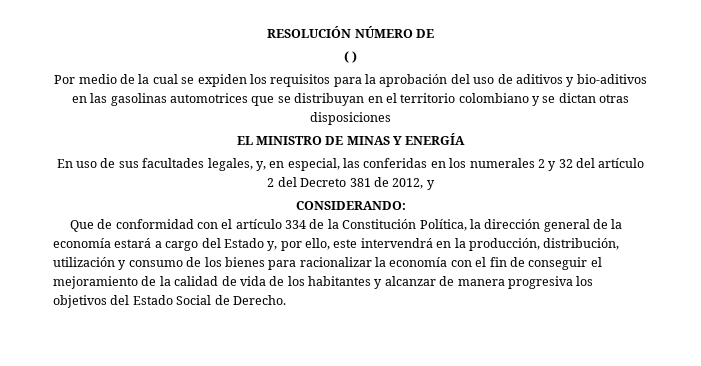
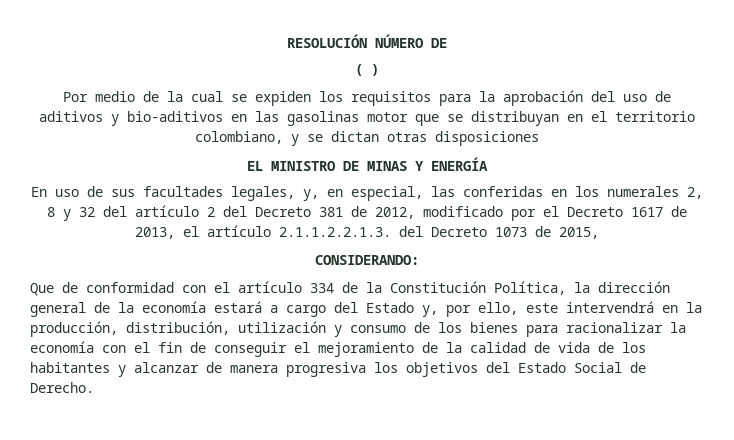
- Por medio de la cual se expiden los requisitos para la aprobación del uso de aditivos y bio-aditivos en las gasolinas automotrices que se distribuyan en el territorio colombiano y se dictan otras disposiciones
+ Por medio de la cual se expiden los requisitos para la aprobación del uso de aditivos y bio-aditivos en las gasolinas motor que se distribuyan en el territorio colombiano, y se dictan otras disposiciones
- En uso de sus facultades legales, y, en especial, las conferidas en los numerales 2 y 32 del artículo 2 del Decreto 381 de 2012, y
+ En uso de sus facultades legales, y, en especial, las conferidas en los numerales 2, 8 y 32 del artículo 2 del Decreto 381 de 2012, modificado por el Decreto 1617 de 2013, el artículo 2.1.1.2.2.1.3. del Decreto 1073 de 2015,

